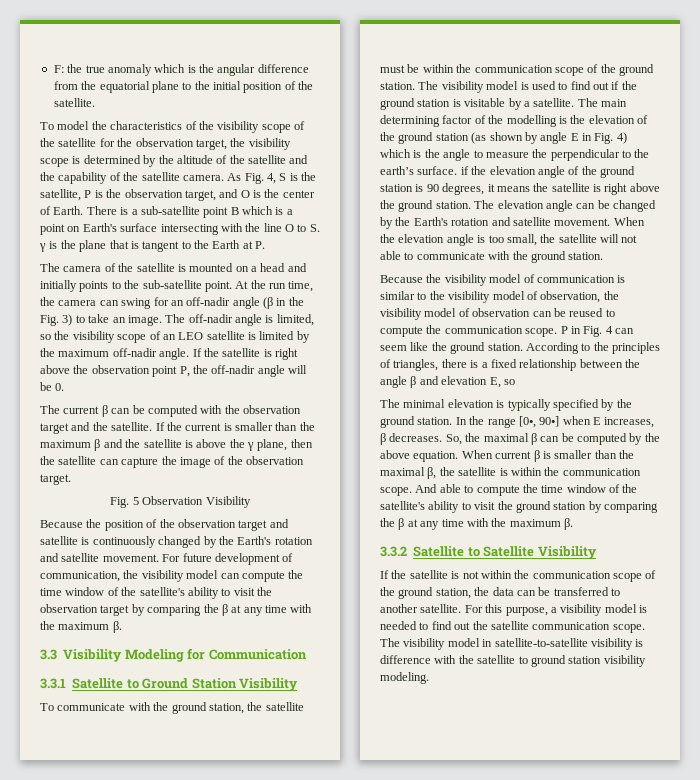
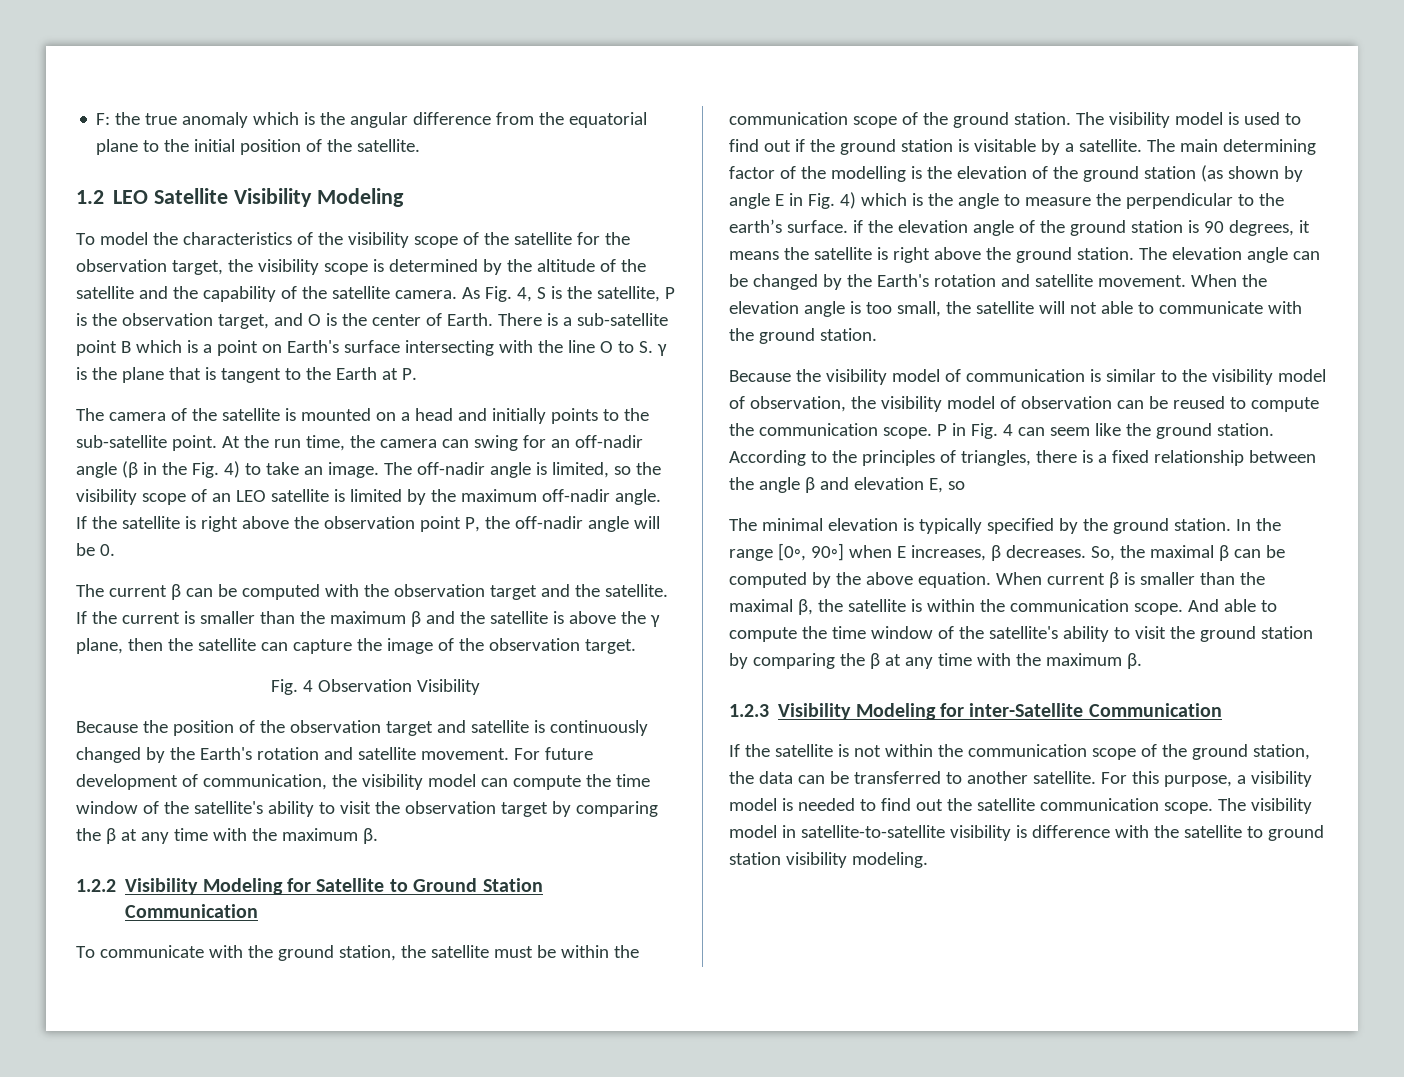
+ 1.2 LEO Satellite Visibility Modeling
- At the run time, the camera can swing for an off-nadir angle (β in the Fig. 3) to take an image.
+ At the run time, the camera can swing for an off-nadir angle (β in the Fig. 4) to take an image.
- Fig. 5 Observation Visibility
+ Fig. 4 Observation Visibility
- 3.3 Visibility Modeling for Communication
- 3.3.1 Satellite to Ground Station Visibility
+ 1.2.2 Visibility Modeling for Satellite to Ground Station Communication
- 3.3.2 Satellite to Satellite Visibility
+ 1.2.3 Visibility Modeling for inter-Satellite Communication

